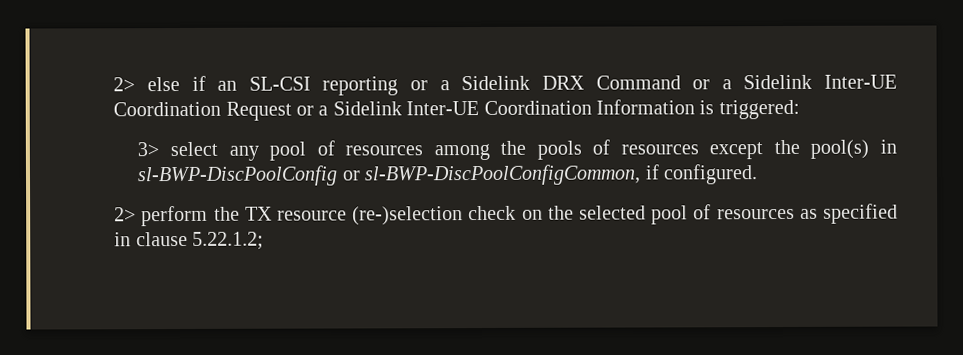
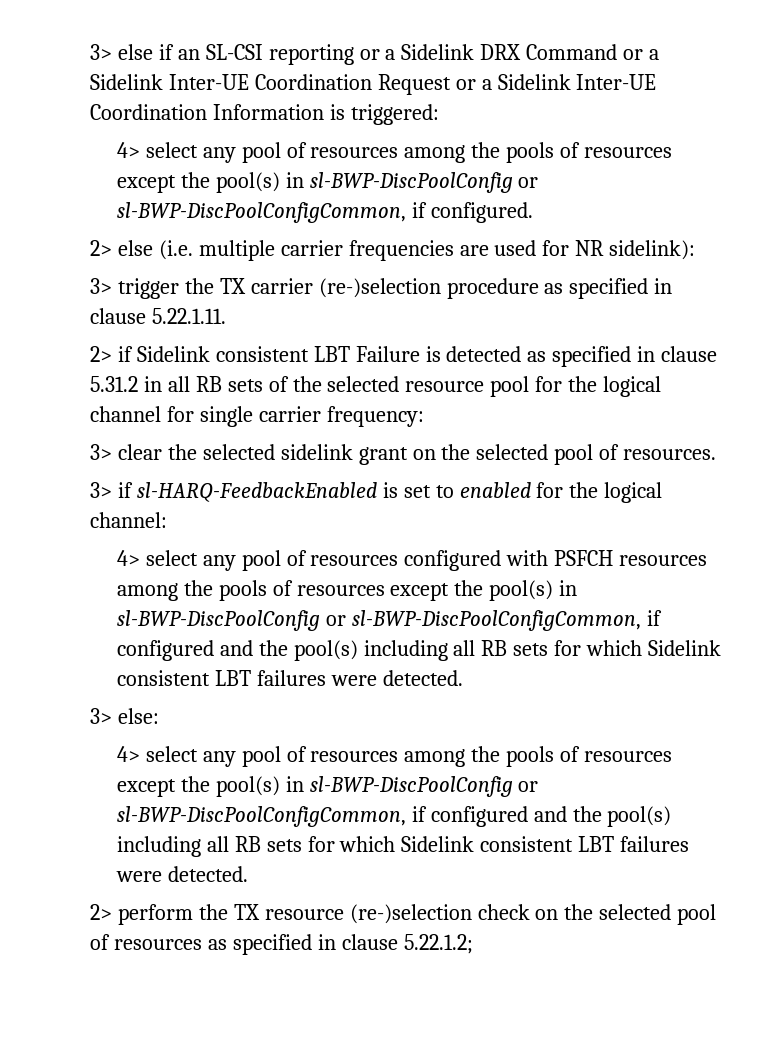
- 2> else if an SL-CSI reporting or a Sidelink DRX Command or a Sidelink Inter-UE Coordination Request or a Sidelink Inter-UE Coordination Information is triggered:
+ 3> else if an SL-CSI reporting or a Sidelink DRX Command or a Sidelink Inter-UE Coordination Request or a Sidelink Inter-UE Coordination Information is triggered:
- 3> select any pool of resources among the pools of resources except the pool(s) in sl-BWP-DiscPoolConfig or sl-BWP-DiscPoolConfigCommon, if configured.
+ 4> select any pool of resources among the pools of resources except the pool(s) in sl-BWP-DiscPoolConfig or sl-BWP-DiscPoolConfigCommon, if configured.
+ 2> else (i.e. multiple carrier frequencies are used for NR sidelink):
+ 3> trigger the TX carrier (re-)selection procedure as specified in clause 5.22.1.11.
+ 2> if Sidelink consistent LBT Failure is detected as specified in clause 5.31.2 in all RB sets of the selected resource pool for the logical channel for single carrier frequency:
+ 3> clear the selected sidelink grant on the selected pool of resources.
+ 3> if sl-HARQ-FeedbackEnabled is set to enabled for the logical channel:
+ 4> select any pool of resources configured with PSFCH resources among the pools of resources except the pool(s) in sl-BWP-DiscPoolConfig or sl-BWP-DiscPoolConfigCommon, if configured and the pool(s) including all RB sets for which Sidelink consistent LBT failures were detected.
+ 3> else:
+ 4> select any pool of resources among the pools of resources except the pool(s) in sl-BWP-DiscPoolConfig or sl-BWP-DiscPoolConfigCommon, if configured and the pool(s) including all RB sets for which Sidelink consistent LBT failures were detected.

